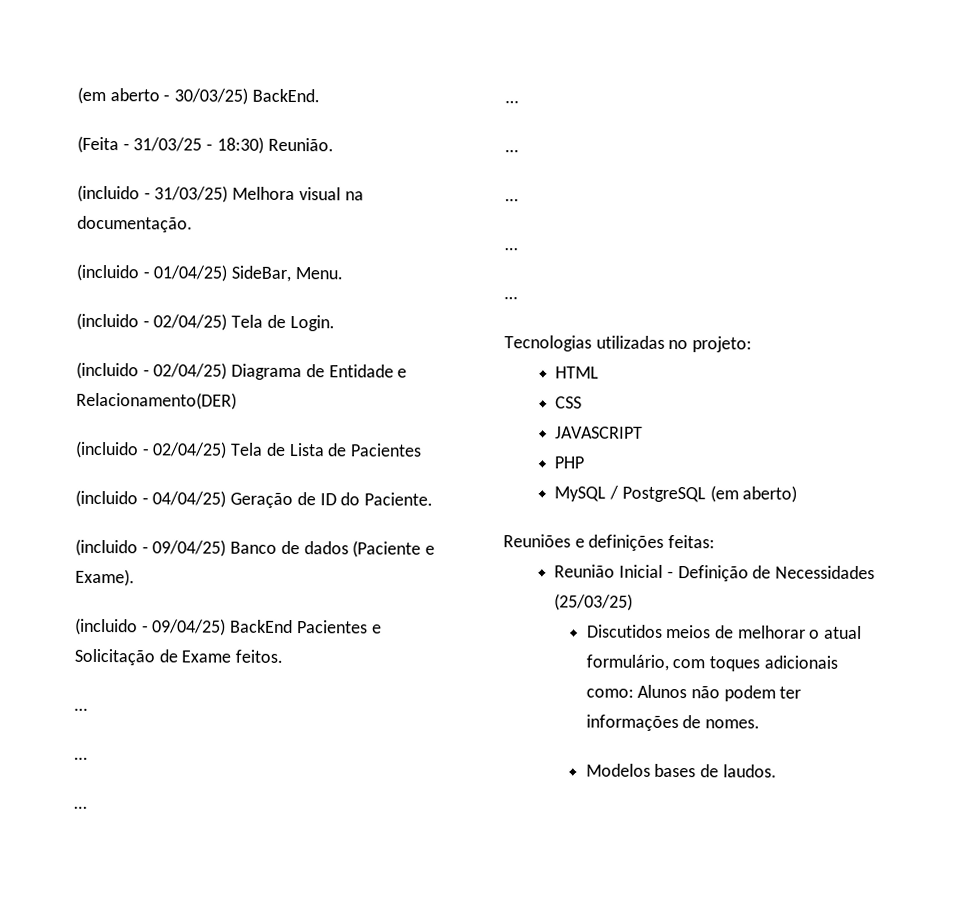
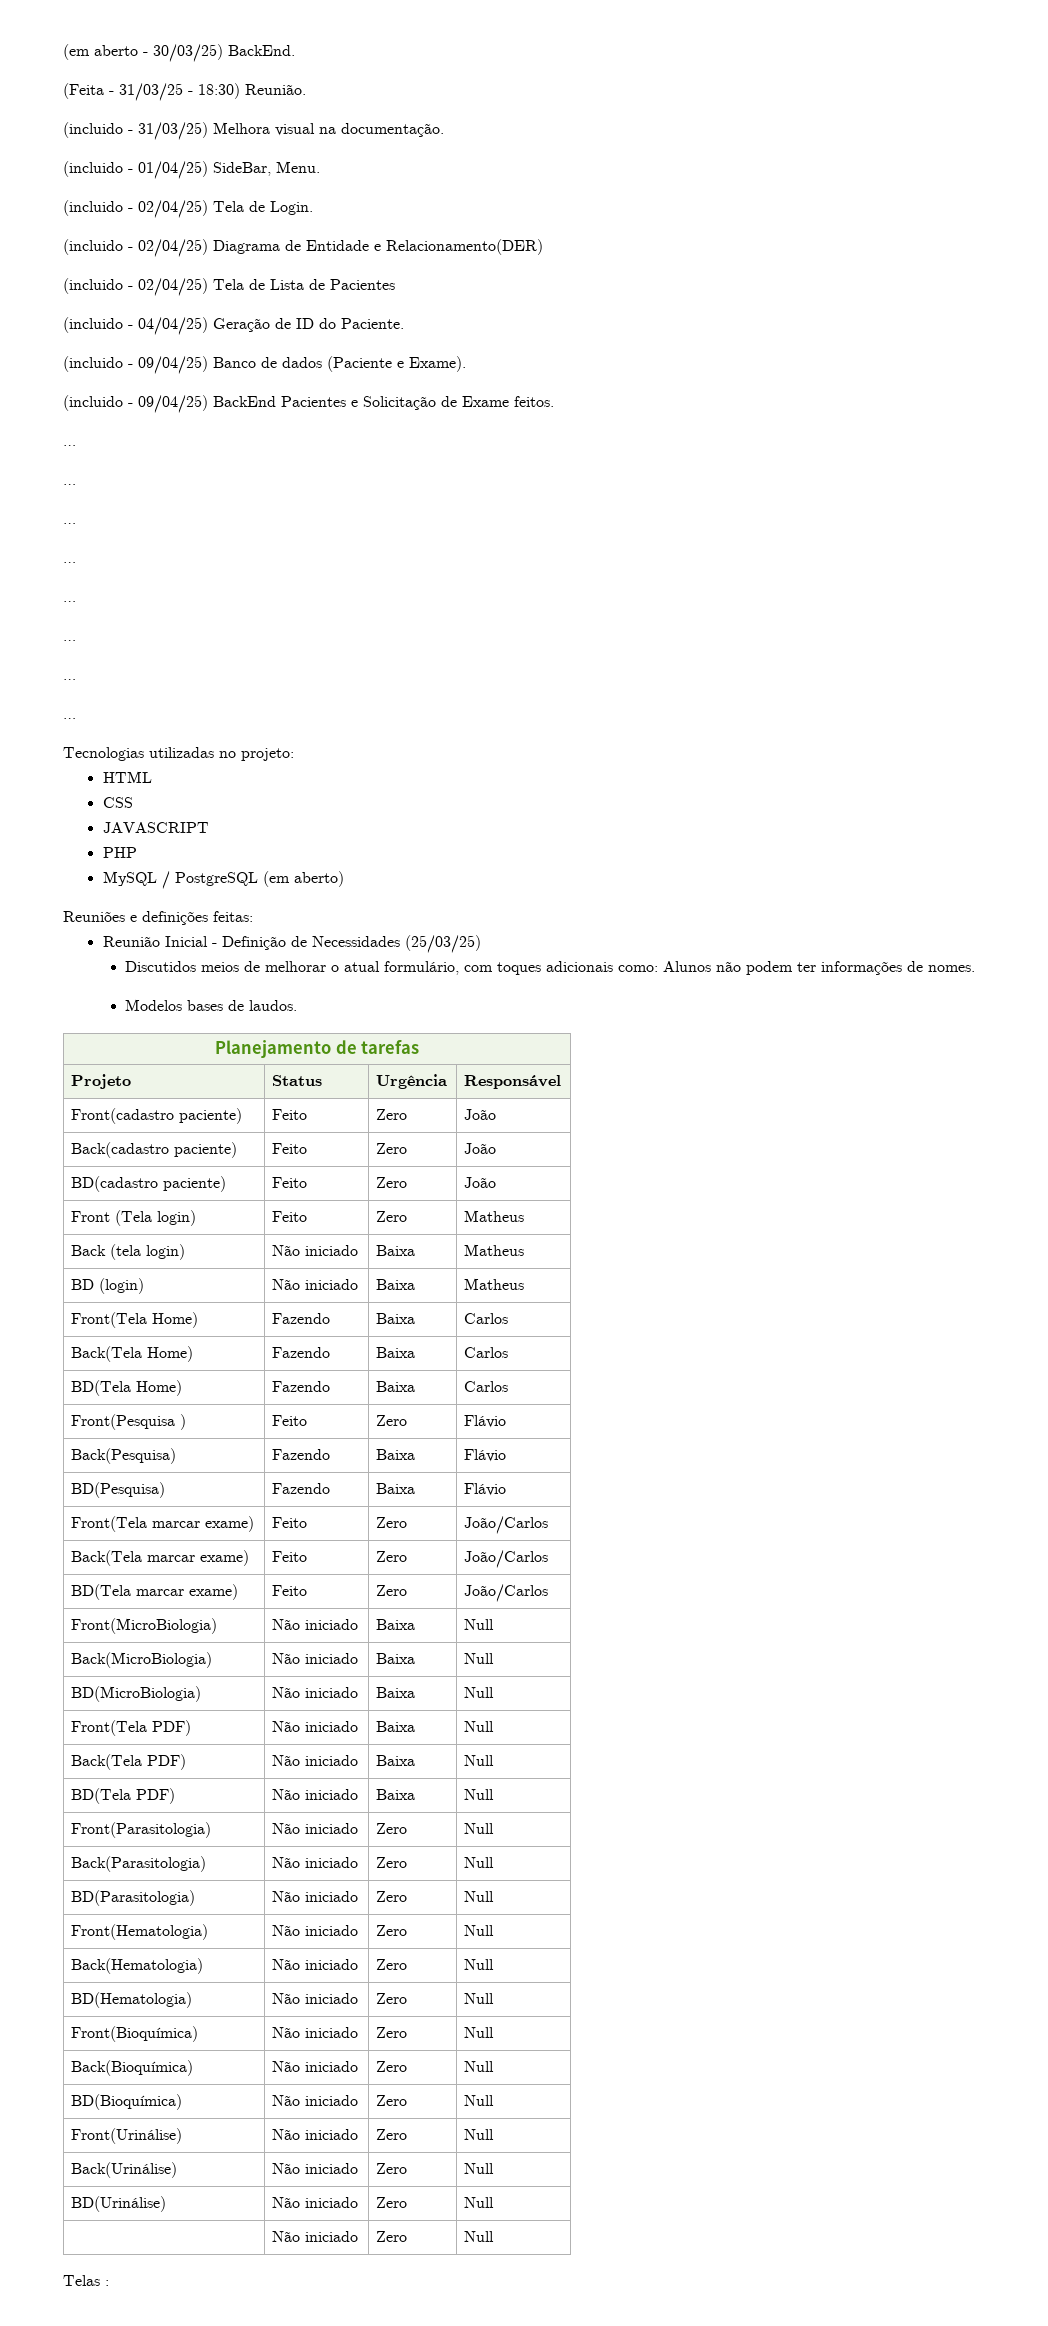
+ Planejamento de tarefas
+ Projeto | Status | Urgência | Responsável
+ Front(cadastro paciente) | Feito | Zero | João
+ Back(cadastro paciente) | Feito | Zero | João
+ BD(cadastro paciente) | Feito | Zero | João
+ Front (Tela login) | Feito | Zero | Matheus
+ Back (tela login) | Não iniciado | Baixa | Matheus
+ BD (login) | Não iniciado | Baixa | Matheus
+ Front(Tela Home) | Fazendo | Baixa | Carlos
+ Back(Tela Home) | Fazendo | Baixa | Carlos
+ BD(Tela Home) | Fazendo | Baixa | Carlos
+ Front(Pesquisa ) | Feito | Zero | Flávio
+ Back(Pesquisa) | Fazendo | Baixa | Flávio
+ BD(Pesquisa) | Fazendo | Baixa | Flávio
+ Front(Tela marcar exame) | Feito | Zero | João/Carlos
+ Back(Tela marcar exame) | Feito | Zero | João/Carlos
+ BD(Tela marcar exame) | Feito | Zero | João/Carlos
+ Front(MicroBiologia) | Não iniciado | Baixa | Null
+ Back(MicroBiologia) | Não iniciado | Baixa | Null
+ BD(MicroBiologia) | Não iniciado | Baixa | Null
+ Front(Tela PDF) | Não iniciado | Baixa | Null
+ Back(Tela PDF) | Não iniciado | Baixa | Null
+ BD(Tela PDF) | Não iniciado | Baixa | Null
+ Front(Parasitologia) | Não iniciado | Zero | Null
+ Back(Parasitologia) | Não iniciado | Zero | Null
+ BD(Parasitologia) | Não iniciado | Zero | Null
+ Front(Hematologia) | Não iniciado | Zero | Null
+ Back(Hematologia) | Não iniciado | Zero | Null
+ BD(Hematologia) | Não iniciado | Zero | Null
+ Front(Bioquímica) | Não iniciado | Zero | Null
+ Back(Bioquímica) | Não iniciado | Zero | Null
+ BD(Bioquímica) | Não iniciado | Zero | Null
+ Front(Urinálise) | Não iniciado | Zero | Null
+ Back(Urinálise) | Não iniciado | Zero | Null
+ BD(Urinálise) | Não iniciado | Zero | Null
+ | Não iniciado | Zero | Null
+ Telas :

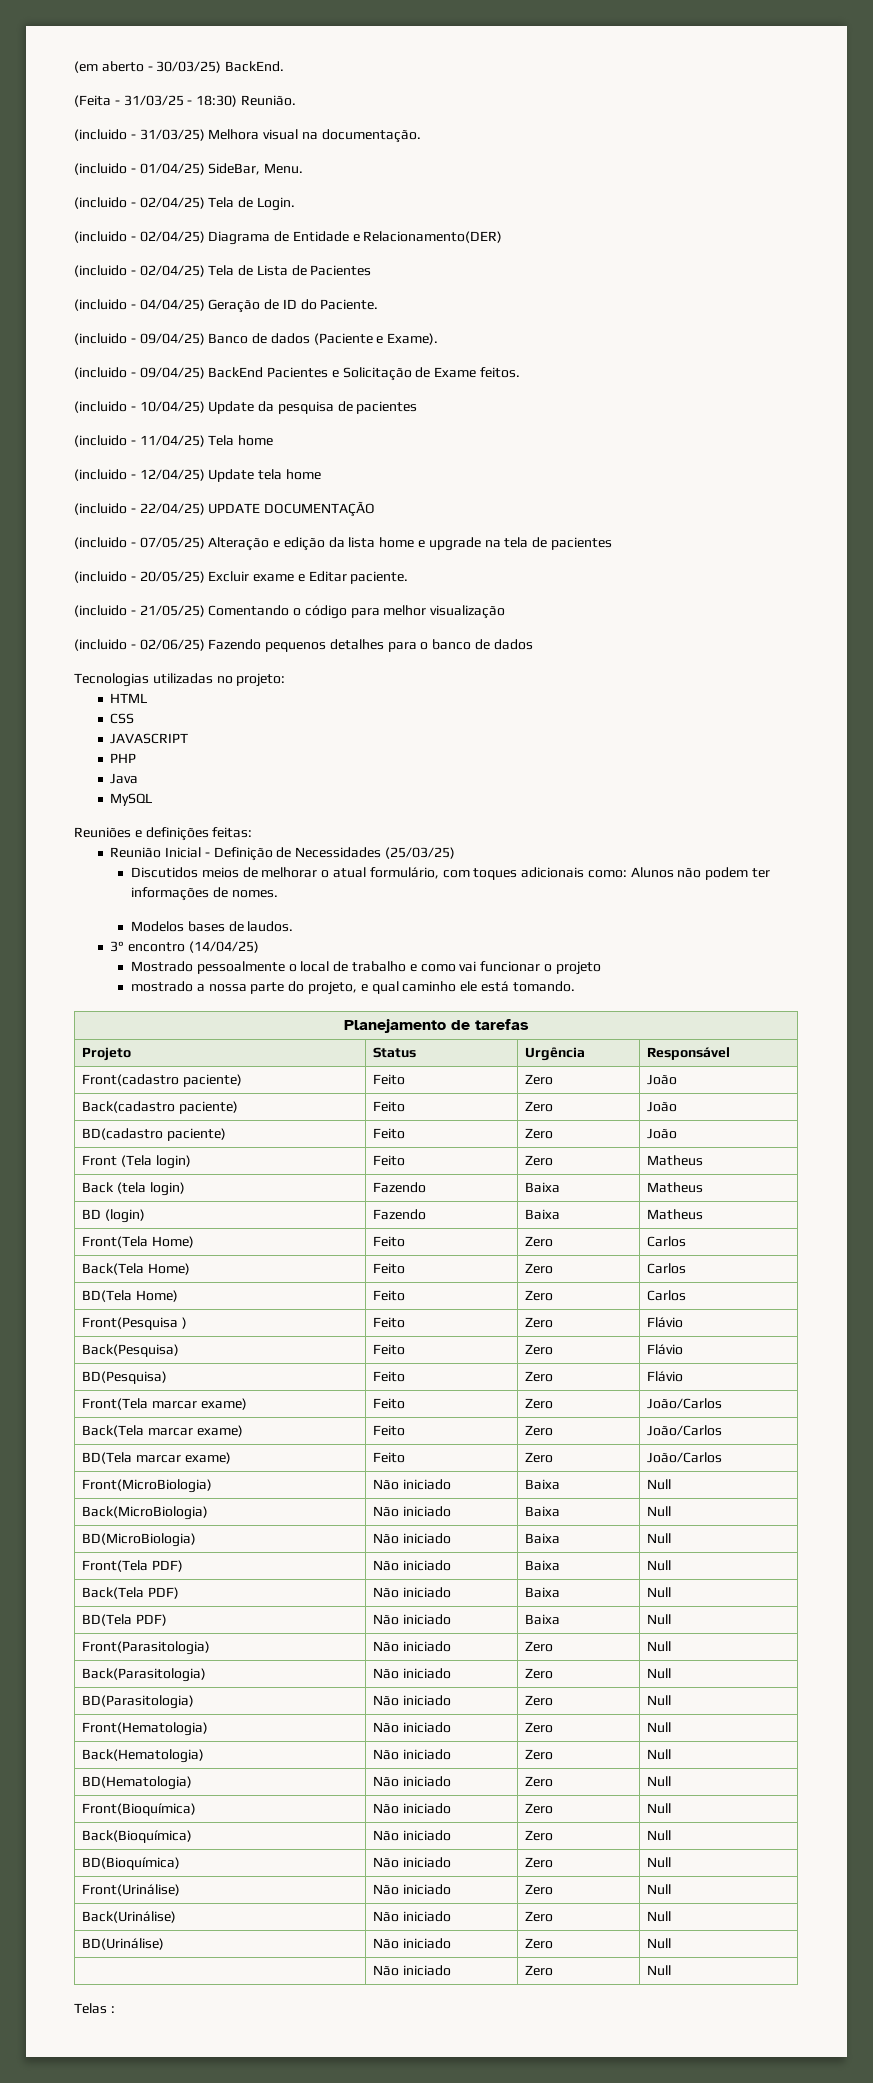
  (incluido - 09/04/25) BackEnd Pacientes e Solicitação de Exame feitos.
- …
- …
- …
- …
- …
- …
- …
- …
+ (incluido - 10/04/25) Update da pesquisa de pacientes
+ (incluido - 11/04/25) Tela home
+ (incluido - 12/04/25) Update tela home
+ (incluido - 22/04/25) UPDATE DOCUMENTAÇÃO
+ (incluido - 07/05/25) Alteração e edição da lista home e upgrade na tela de pacientes
+ (incluido - 20/05/25) Excluir exame e Editar paciente.
+ (incluido - 21/05/25) Comentando o código para melhor visualização
+ (incluido - 02/06/25) Fazendo pequenos detalhes para o banco de dados
+ Java
- MySQL / PostgreSQL (em aberto)
+ MySQL
+ 3° encontro (14/04/25)
+ Mostrado pessoalmente o local de trabalho e como vai funcionar o projeto
+ mostrado a nossa parte do projeto, e qual caminho ele está tomando.
- Back (tela login) | Não iniciado | Baixa | Matheus
+ Back (tela login) | Fazendo | Baixa | Matheus
- BD (login) | Não iniciado | Baixa | Matheus
+ BD (login) | Fazendo | Baixa | Matheus
- Front(Tela Home) | Fazendo | Baixa | Carlos
+ Front(Tela Home) | Feito | Zero | Carlos
- Back(Tela Home) | Fazendo | Baixa | Carlos
+ Back(Tela Home) | Feito | Zero | Carlos
- BD(Tela Home) | Fazendo | Baixa | Carlos
+ BD(Tela Home) | Feito | Zero | Carlos
- Back(Pesquisa) | Fazendo | Baixa | Flávio
+ Back(Pesquisa) | Feito | Zero | Flávio
- BD(Pesquisa) | Fazendo | Baixa | Flávio
+ BD(Pesquisa) | Feito | Zero | Flávio

